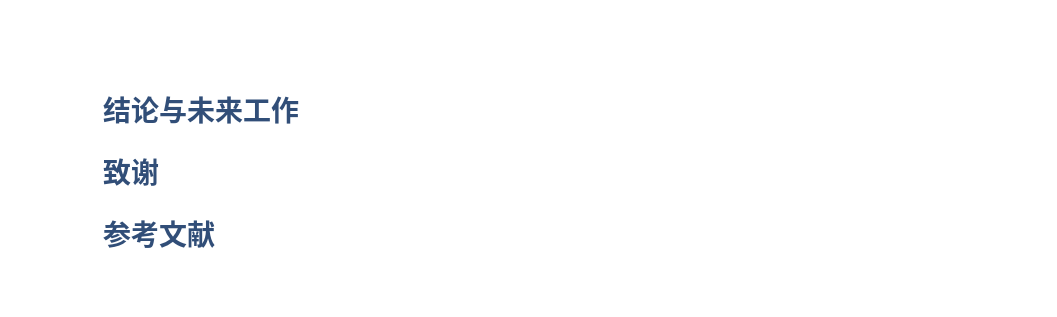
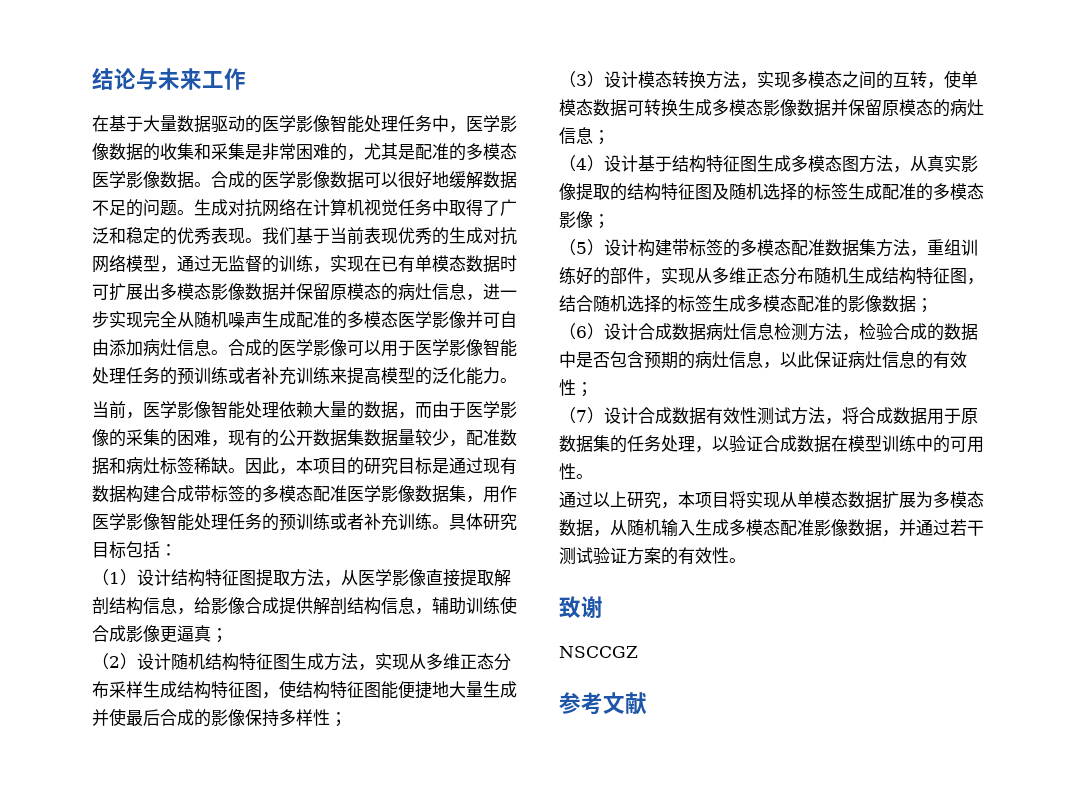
+ 在基于大量数据驱动的医学影像智能处理任务中，医学影像数据的收集和采集是非常困难的，尤其是配准的多模态医学影像数据。合成的医学影像数据可以很好地缓解数据不足的问题。生成对抗网络在计算机视觉任务中取得了广泛和稳定的优秀表现。我们基于当前表现优秀的生成对抗网络模型，通过无监督的训练，实现在已有单模态数据时可扩展出多模态影像数据并保留原模态的病灶信息，进一步实现完全从随机噪声生成配准的多模态医学影像并可自由添加病灶信息。合成的医学影像可以用于医学影像智能处理任务的预训练或者补充训练来提高模型的泛化能力。
+ 当前，医学影像智能处理依赖大量的数据，而由于医学影像的采集的困难，现有的公开数据集数据量较少，配准数据和病灶标签稀缺。因此，本项目的研究目标是通过现有数据构建合成带标签的多模态配准医学影像数据集，用作医学影像智能处理任务的预训练或者补充训练。具体研究目标包括：
+ （1）设计结构特征图提取方法，从医学影像直接提取解剖结构信息，给影像合成提供解剖结构信息，辅助训练使合成影像更逼真；
+ （2）设计随机结构特征图生成方法，实现从多维正态分布采样生成结构特征图，使结构特征图能便捷地大量生成并使最后合成的影像保持多样性；
+ （3）设计模态转换方法，实现多模态之间的互转，使单模态数据可转换生成多模态影像数据并保留原模态的病灶信息；
+ （4）设计基于结构特征图生成多模态图方法，从真实影像提取的结构特征图及随机选择的标签生成配准的多模态影像；
+ （5）设计构建带标签的多模态配准数据集方法，重组训练好的部件，实现从多维正态分布随机生成结构特征图，结合随机选择的标签生成多模态配准的影像数据；
+ （6）设计合成数据病灶信息检测方法，检验合成的数据中是否包含预期的病灶信息，以此保证病灶信息的有效性；
+ （7）设计合成数据有效性测试方法，将合成数据用于原数据集的任务处理，以验证合成数据在模型训练中的可用性。
+ 通过以上研究，本项目将实现从单模态数据扩展为多模态数据，从随机输入生成多模态配准影像数据，并通过若干测试验证方案的有效性。
+ NSCCGZ

